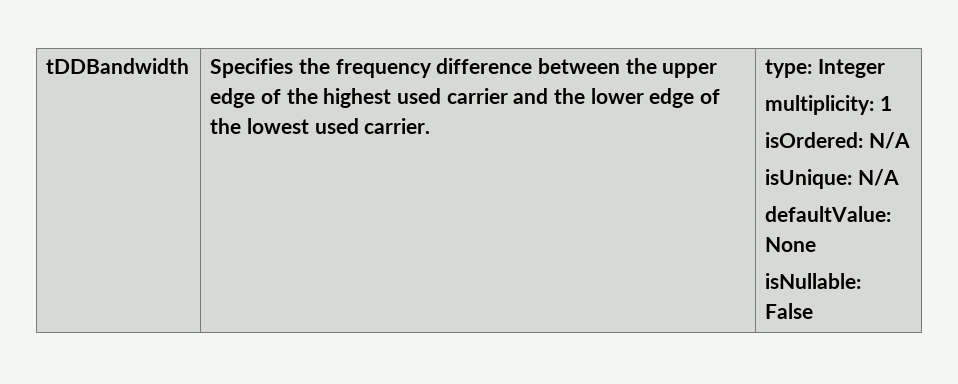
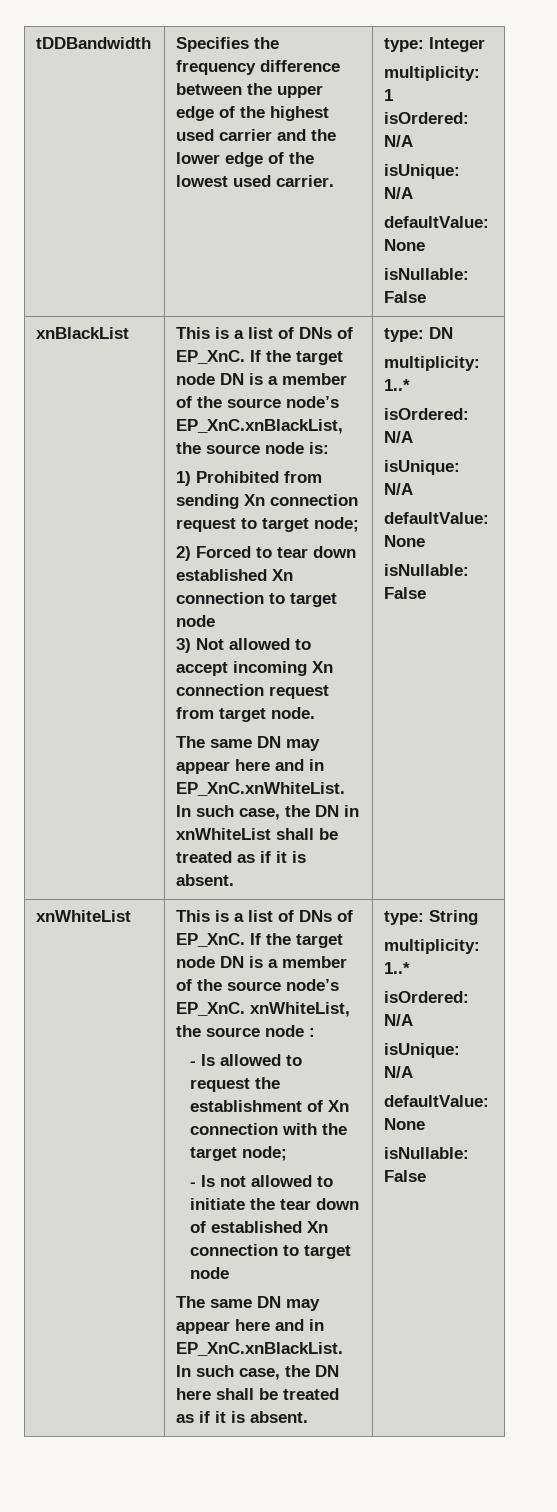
+ xnBlackList | This is a list of DNs of EP_XnC. If the target node DN is a member of the source node’s EP_XnC.xnBlackList, the source node is:
+ 1) Prohibited from sending Xn connection request to target node;
+ 2) Forced to tear down established Xn connection to target node
+ 3) Not allowed to accept incoming Xn connection request from target node.
+ The same DN may appear here and in EP_XnC.xnWhiteList. In such case, the DN in xnWhiteList shall be treated as if it is absent. | type: DN
+ multiplicity: 1..*
+ isOrdered: N/A
+ isUnique: N/A
+ defaultValue: None
+ isNullable: False
+ xnWhiteList | This is a list of DNs of EP_XnC. If the target node DN is a member of the source node’s EP_XnC. xnWhiteList, the source node :
+ - Is allowed to request the establishment of Xn connection with the target node;
+ - Is not allowed to initiate the tear down of established Xn connection to target node
+ The same DN may appear here and in EP_XnC.xnBlackList. In such case, the DN here shall be treated as if it is absent. | type: String
+ multiplicity: 1..*
+ isOrdered: N/A
+ isUnique: N/A
+ defaultValue: None
+ isNullable: False

